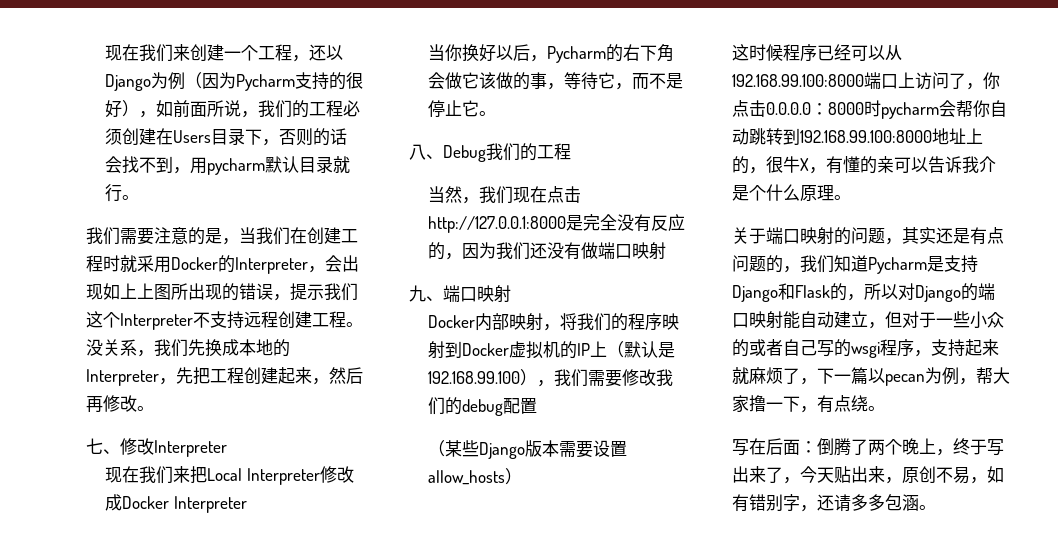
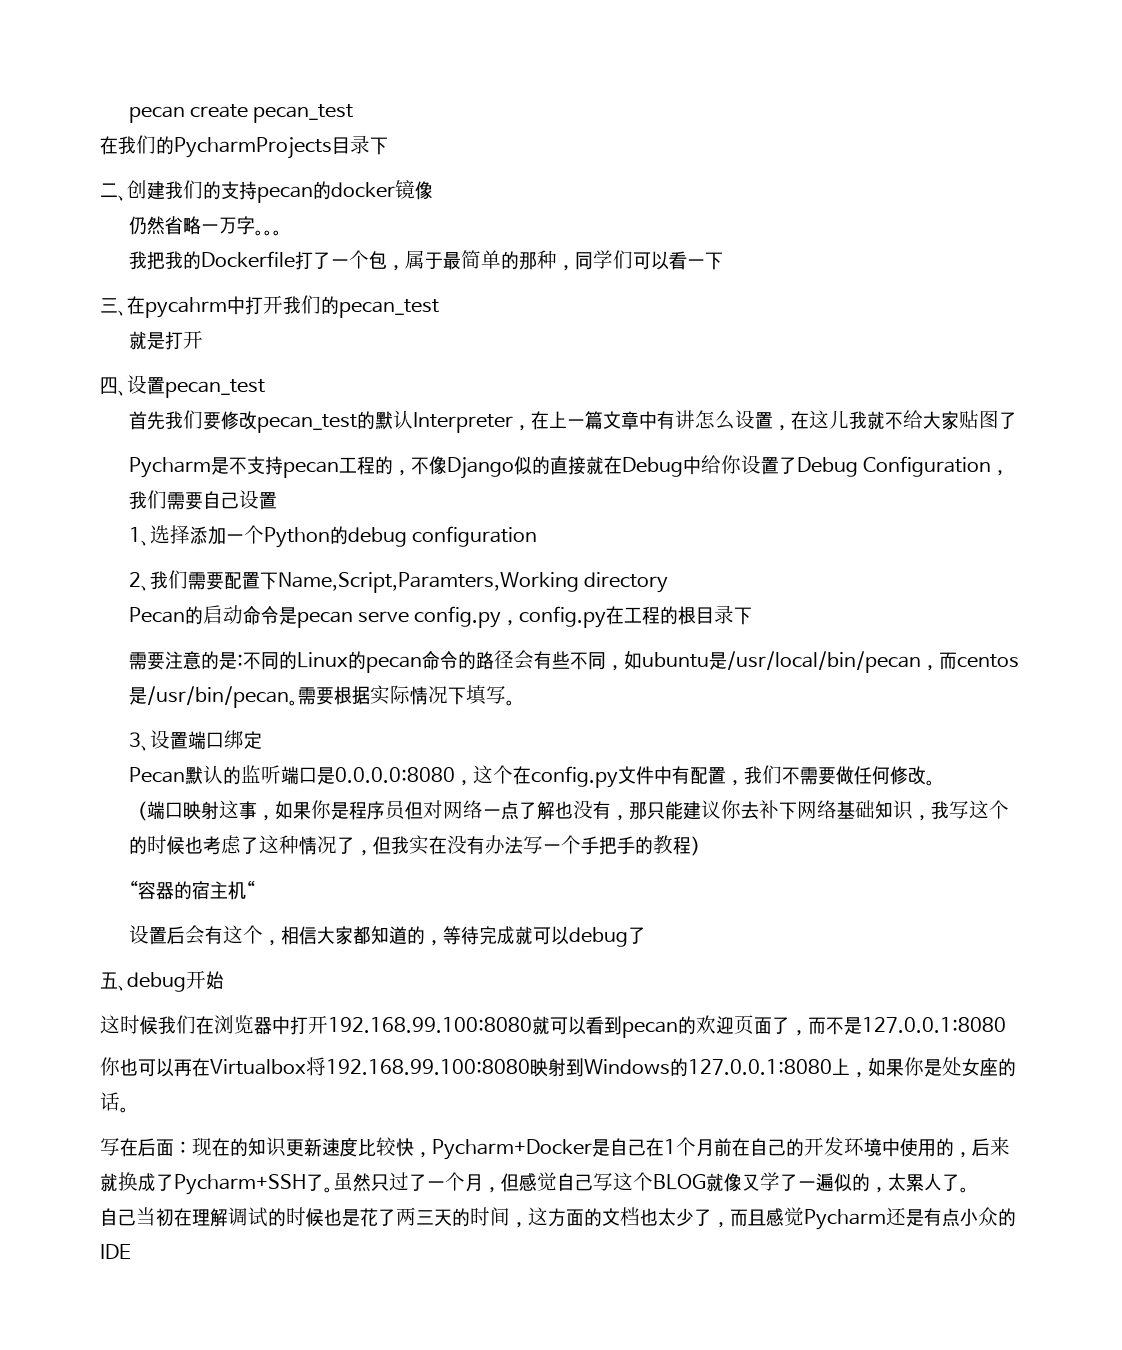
- 现在我们来创建一个工程，还以Django为例（因为Pycharm支持的很好），如前面所说，我们的工程必须创建在Users目录下，否则的话会找不到，用pycharm默认目录就行。
- 我们需要注意的是，当我们在创建工程时就采用Docker的Interpreter，会出现如上上图所出现的错误，提示我们这个Interpreter不支持远程创建工程。没关系，我们先换成本地的Interpreter，先把工程创建起来，然后再修改。
- 七、修改Interpreter
- 现在我们来把Local Interpreter修改成Docker Interpreter
- 当你换好以后，Pycharm的右下角会做它该做的事，等待它，而不是停止它。
- 八、Debug我们的工程
- 当然，我们现在点击http://127.0.0.1:8000是完全没有反应的，因为我们还没有做端口映射
- 九、端口映射
- Docker内部映射，将我们的程序映射到Docker虚拟机的IP上（默认是192.168.99.100），我们需要修改我们的debug配置
- （某些Django版本需要设置allow_hosts）
- 这时候程序已经可以从192.168.99.100:8000端口上访问了，你点击0.0.0.0：8000时pycharm会帮你自动跳转到192.168.99.100:8000地址上的，很牛X，有懂的亲可以告诉我介是个什么原理。
- 关于端口映射的问题，其实还是有点问题的，我们知道Pycharm是支持Django和Flask的，所以对Django的端口映射能自动建立，但对于一些小众的或者自己写的wsgi程序，支持起来就麻烦了，下一篇以pecan为例，帮大家撸一下，有点绕。
- 写在后面：倒腾了两个晚上，终于写出来了，今天贴出来，原创不易，如有错别字，还请多多包涵。
+ pecan create pecan_test
+ 在我们的PycharmProjects目录下
+ 二、创建我们的支持pecan的docker镜像
+ 仍然省略一万字。。。
+ 我把我的Dockerfile打了一个包，属于最简单的那种，同学们可以看一下
+ 三、在pycahrm中打开我们的pecan_test
+ 就是打开
+ 四、设置pecan_test
+ 首先我们要修改pecan_test的默认Interpreter，在上一篇文章中有讲怎么设置，在这儿我就不给大家贴图了
+ Pycharm是不支持pecan工程的，不像Django似的直接就在Debug中给你设置了Debug Configuration，我们需要自己设置
+ 1、选择添加一个Python的debug configuration
+ 2、我们需要配置下Name,Script,Paramters,Working directory
+ Pecan的启动命令是pecan serve config.py，config.py在工程的根目录下
+ 需要注意的是:不同的Linux的pecan命令的路径会有些不同，如ubuntu是/usr/local/bin/pecan，而centos是/usr/bin/pecan。需要根据实际情况下填写。
+ 3、设置端口绑定
+ Pecan默认的监听端口是0.0.0.0:8080，这个在config.py文件中有配置，我们不需要做任何修改。
+ （端口映射这事，如果你是程序员但对网络一点了解也没有，那只能建议你去补下网络基础知识，我写这个的时候也考虑了这种情况了，但我实在没有办法写一个手把手的教程）
+ “容器的宿主机“
+ 设置后会有这个，相信大家都知道的，等待完成就可以debug了
+ 五、debug开始
+ 这时候我们在浏览器中打开192.168.99.100:8080就可以看到pecan的欢迎页面了，而不是127.0.0.1:8080
+ 你也可以再在Virtualbox将192.168.99.100:8080映射到Windows的127.0.0.1:8080上，如果你是处女座的话。
+ 写在后面：现在的知识更新速度比较快，Pycharm+Docker是自己在1个月前在自己的开发环境中使用的，后来就换成了Pycharm+SSH了。虽然只过了一个月，但感觉自己写这个BLOG就像又学了一遍似的，太累人了。
+ 自己当初在理解调试的时候也是花了两三天的时间，这方面的文档也太少了，而且感觉Pycharm还是有点小众的IDE

